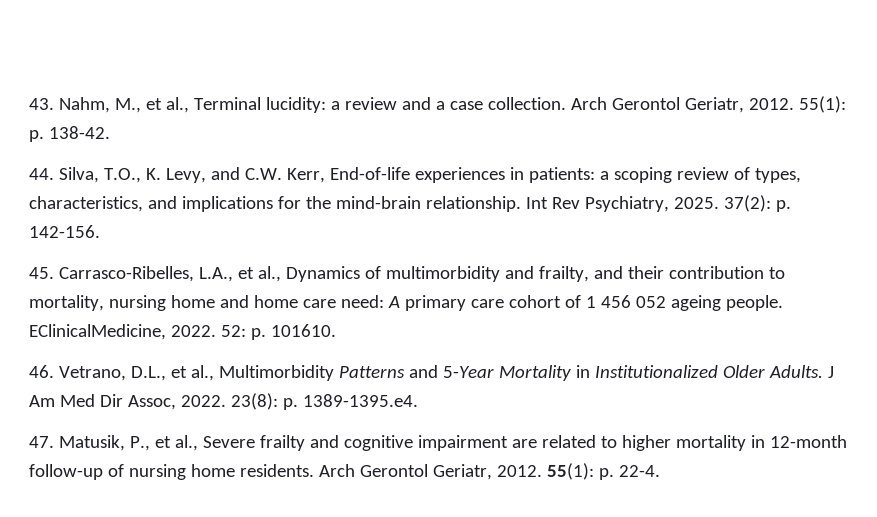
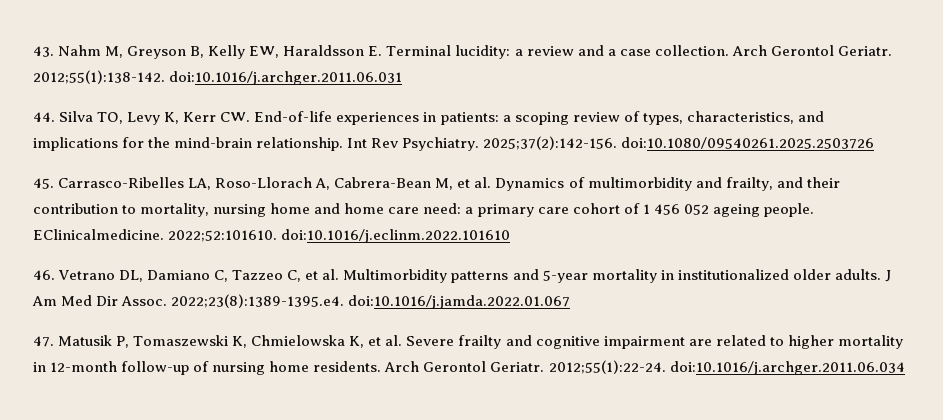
- 43. Nahm, M., et al., Terminal lucidity: a review and a case collection.
+ 43. Nahm M, Greyson B, Kelly EW, Haraldsson E. Terminal lucidity: a review and a case collection.
- Arch Gerontol Geriatr, 2012. 55(1): p. 138-42.
- 44. Silva, T.O., K. Levy, and C.W. Kerr, End-of-life experiences in patients: a scoping review of types, characteristics, and implications for the mind-brain relationship.
+ Arch Gerontol Geriatr. 2012;55(1):138-142. doi:10.1016/j.archger.2011.06.031
+ 44. Silva TO, Levy K, Kerr CW. End-of-life experiences in patients: a scoping review of types, characteristics, and implications for the mind-brain relationship.
- Int Rev Psychiatry, 2025. 37(2): p. 142-156.
- 45. Carrasco-Ribelles, L.A., et al., Dynamics of multimorbidity and frailty, and their contribution to mortality, nursing home and home care need: A primary care cohort of 1 456 052 ageing people.
+ Int Rev Psychiatry. 2025;37(2):142-156. doi:10.1080/09540261.2025.2503726
+ 45. Carrasco-Ribelles LA, Roso-Llorach A, Cabrera-Bean M, et al. Dynamics of multimorbidity and frailty, and their contribution to mortality, nursing home and home care need: a primary care cohort of 1 456 052 ageing people.
- EClinicalMedicine, 2022. 52: p. 101610.
- 46. Vetrano, D.L., et al., Multimorbidity Patterns and 5-Year Mortality in Institutionalized Older Adults. J Am Med Dir Assoc, 2022. 23(8): p. 1389-1395.e4.
- 47. Matusik, P., et al., Severe frailty and cognitive impairment are related to higher mortality in 12-month follow-up of nursing home residents.
+ EClinicalmedicine. 2022;52:101610. doi:10.1016/j.eclinm.2022.101610
+ 46. Vetrano DL, Damiano C, Tazzeo C, et al. Multimorbidity patterns and 5-year mortality in institutionalized older adults. J Am Med Dir Assoc. 2022;23(8):1389-1395.e4. doi:10.1016/j.jamda.2022.01.067
+ 47. Matusik P, Tomaszewski K, Chmielowska K, et al. Severe frailty and cognitive impairment are related to higher mortality in 12-month follow-up of nursing home residents.
- Arch Gerontol Geriatr, 2012. 55(1): p. 22-4.
+ Arch Gerontol Geriatr. 2012;55(1):22-24. doi:10.1016/j.archger.2011.06.034

